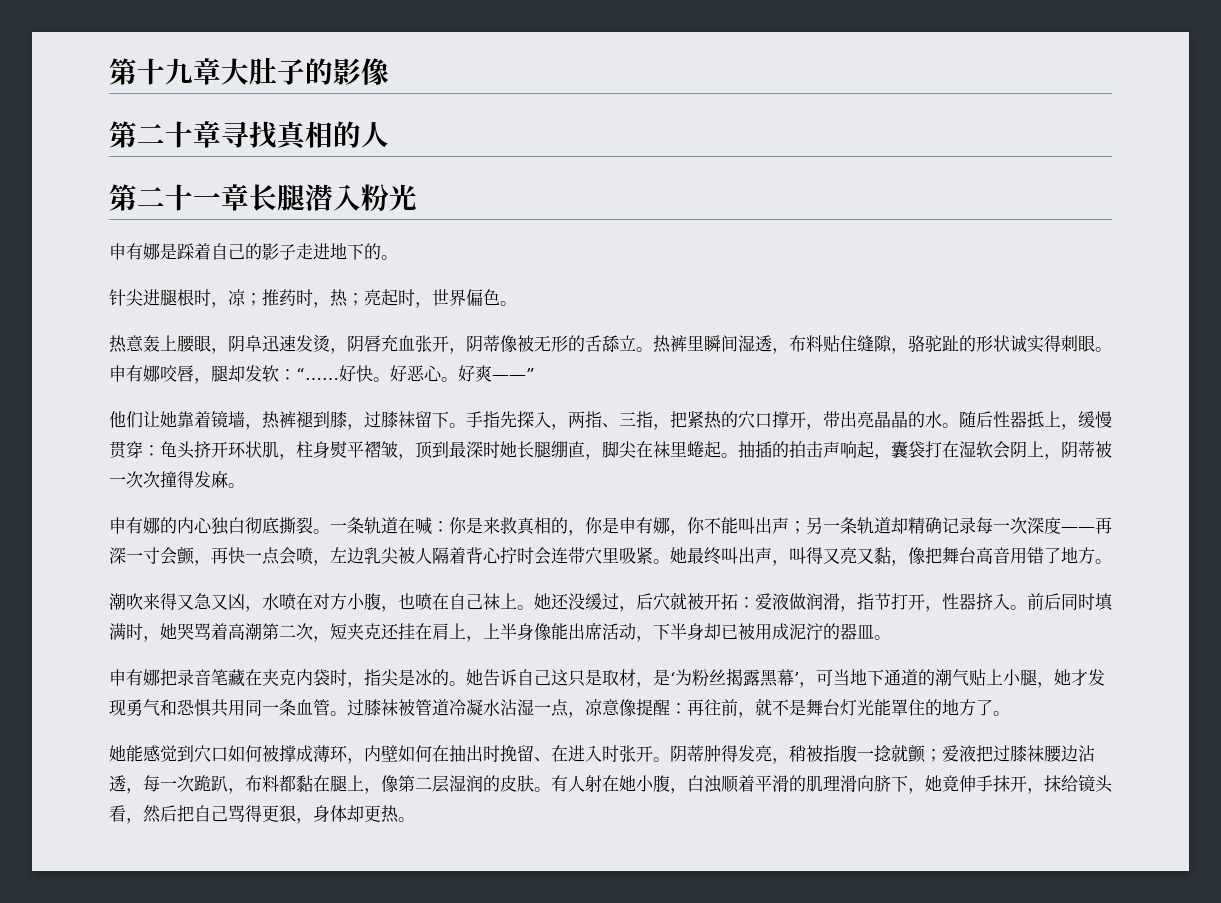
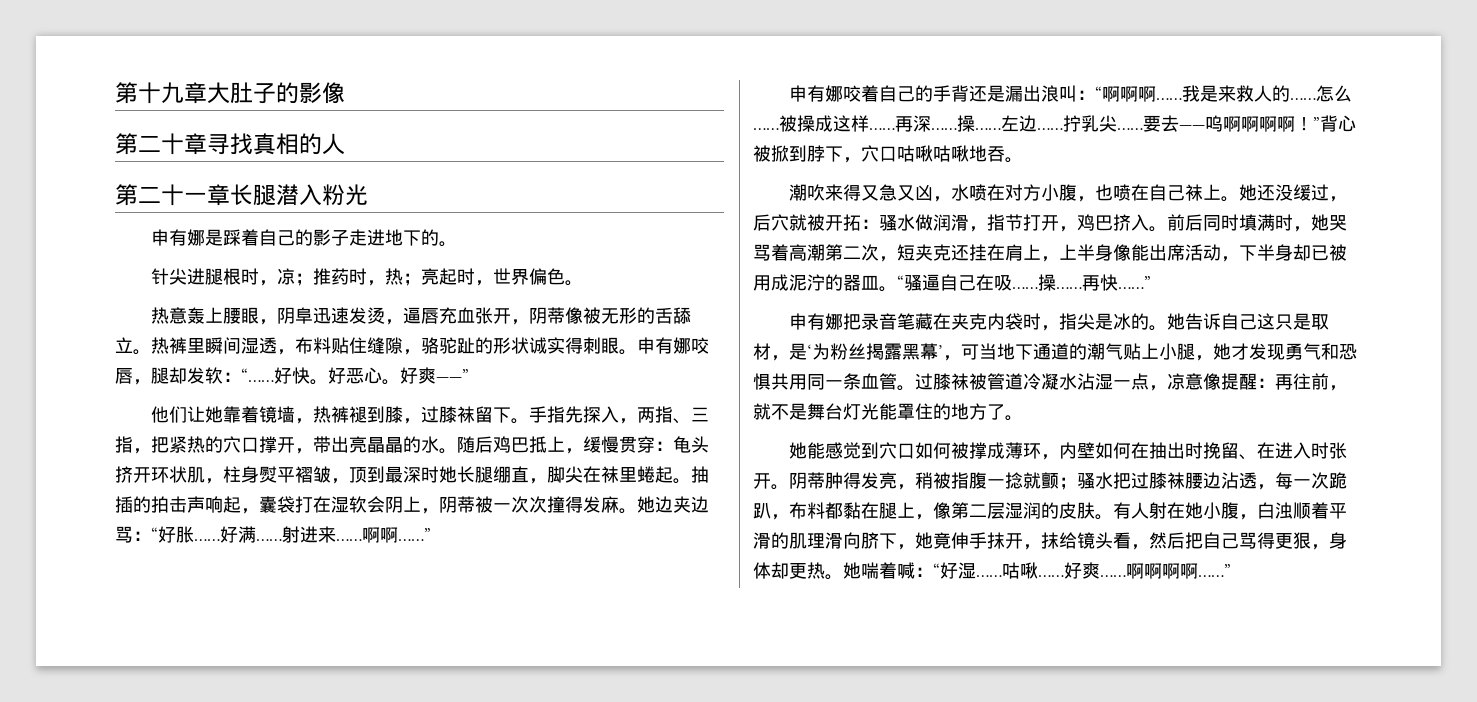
- 热意轰上腰眼，阴阜迅速发烫，阴唇充血张开，阴蒂像被无形的舌舔立。
+ 热意轰上腰眼，阴阜迅速发烫，逼唇充血张开，阴蒂像被无形的舌舔立。
- 随后性器抵上，缓慢贯穿：龟头挤开环状肌，柱身熨平褶皱，顶到最深时她长腿绷直，脚尖在袜里蜷起。
+ 随后鸡巴抵上，缓慢贯穿：龟头挤开环状肌，柱身熨平褶皱，顶到最深时她长腿绷直，脚尖在袜里蜷起。
- 抽插的拍击声响起，囊袋打在湿软会阴上，阴蒂被一次次撞得发麻。
- 申有娜的内心独白彻底撕裂。一条轨道在喊：你是来救真相的，你是申有娜，你不能叫出声；另一条轨道却精确记录每一次深度——再深一寸会颤，再快一点会喷，左边乳尖被人隔着背心拧时会连带穴里吸紧。她最终叫出声，叫得又亮又黏，像把舞台高音用错了地方。
+ 抽插的拍击声响起，囊袋打在湿软会阴上，阴蒂被一次次撞得发麻。她边夹边骂：“好胀……好满……射进来……啊啊……”
+ 申有娜咬着自己的手背还是漏出浪叫：“啊啊啊……我是来救人的……怎么……被操成这样……再深……操……左边……拧乳尖……要去——呜啊啊啊啊！”背心被掀到脖下，穴口咕啾咕啾地吞。
- 她还没缓过，后穴就被开拓：爱液做润滑，指节打开，性器挤入。
+ 她还没缓过，后穴就被开拓：骚水做润滑，指节打开，鸡巴挤入。
+ “骚逼自己在吸……操……再快……”
- 阴蒂肿得发亮，稍被指腹一捻就颤；爱液把过膝袜腰边沾透，每一次跪趴，布料都黏在腿上，像第二层湿润的皮肤。
+ 阴蒂肿得发亮，稍被指腹一捻就颤；骚水把过膝袜腰边沾透，每一次跪趴，布料都黏在腿上，像第二层湿润的皮肤。
+ 她喘着喊：“好湿……咕啾……好爽……啊啊啊啊……”

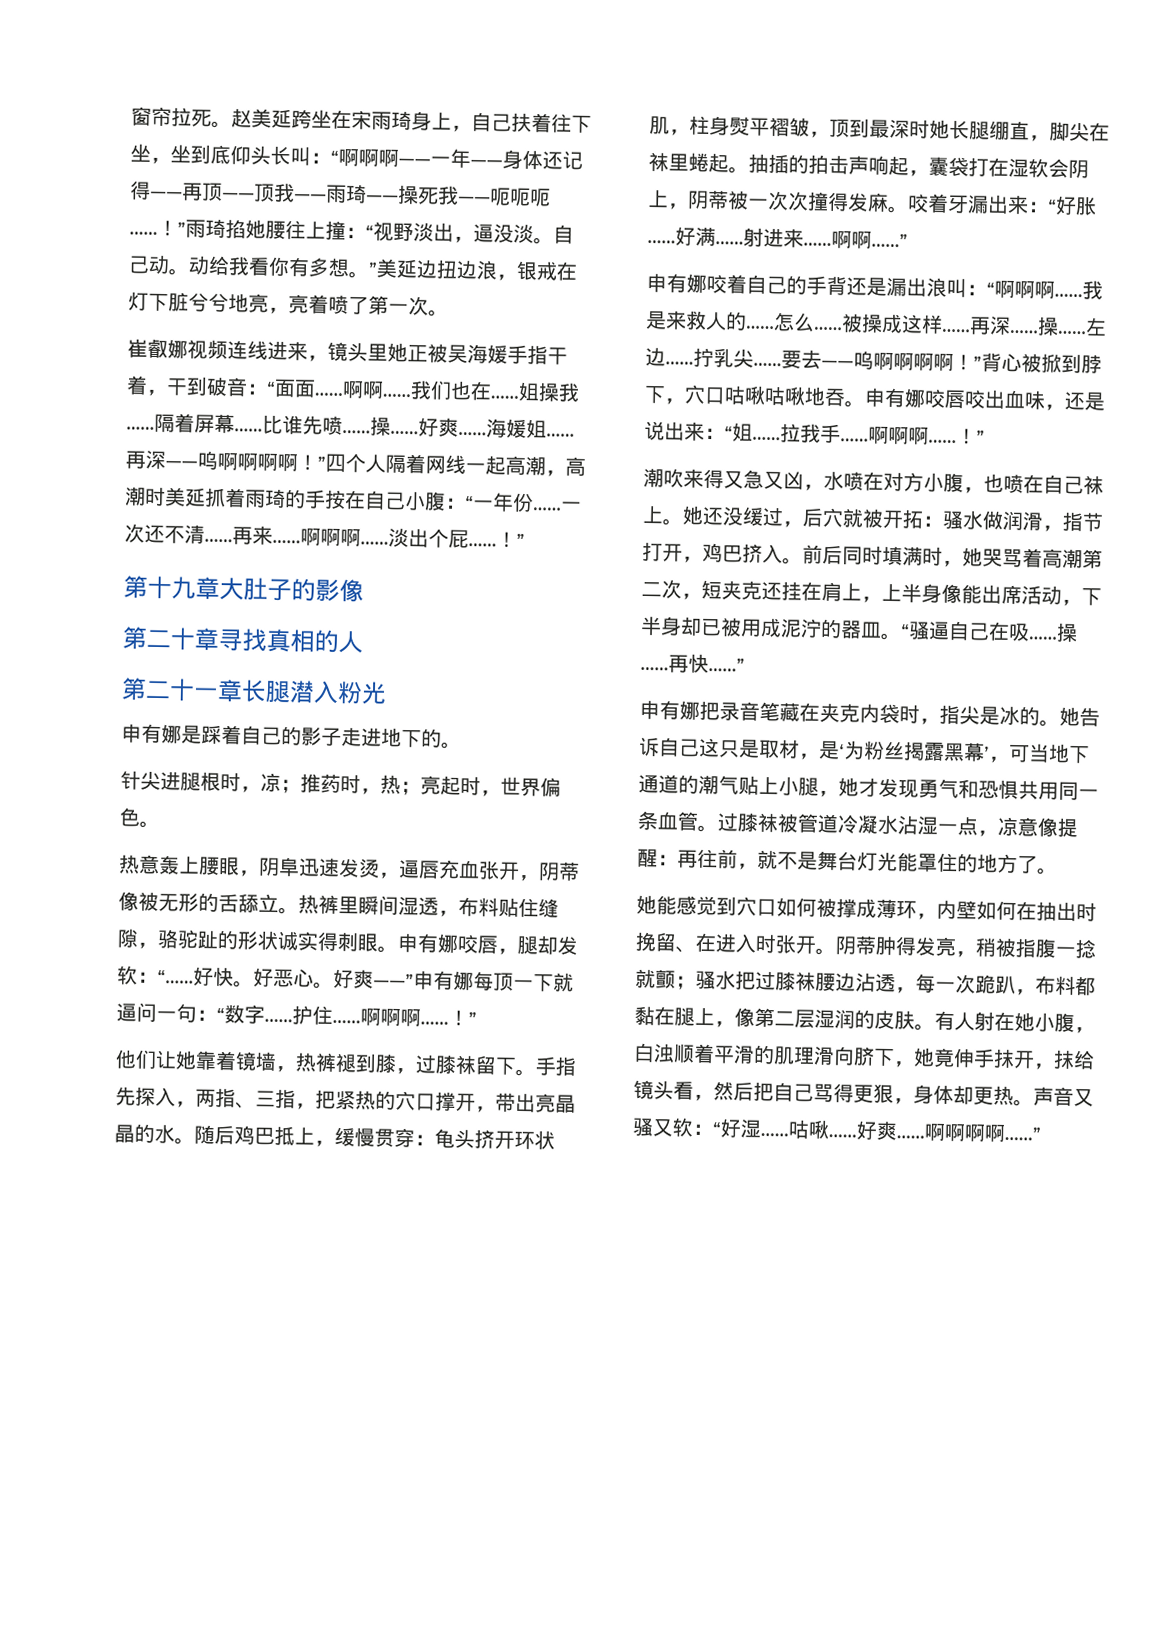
+ 窗帘拉死。赵美延跨坐在宋雨琦身上，自己扶着往下坐，坐到底仰头长叫：“啊啊啊——一年——身体还记得——再顶——顶我——雨琦——操死我——呃呃呃……！”雨琦掐她腰往上撞：“视野淡出，逼没淡。自己动。动给我看你有多想。”美延边扭边浪，银戒在灯下脏兮兮地亮，亮着喷了第一次。
+ 崔叡娜视频连线进来，镜头里她正被吴海媛手指干着，干到破音：“面面……啊啊……我们也在……姐操我……隔着屏幕……比谁先喷……操……好爽……海媛姐……再深——呜啊啊啊啊！”四个人隔着网线一起高潮，高潮时美延抓着雨琦的手按在自己小腹：“一年份……一次还不清……再来……啊啊啊……淡出个屁……！”
- 好爽——”
+ 好爽——”申有娜每顶一下就逼问一句：“数字……护住……啊啊啊……！”
- 她边夹边骂：“好胀……
+ 咬着牙漏出来：“好胀……
+ 申有娜咬唇咬出血味，还是说出来：“姐……拉我手……啊啊啊……！”
- 她喘着喊：“好湿……
+ 声音又骚又软：“好湿……

